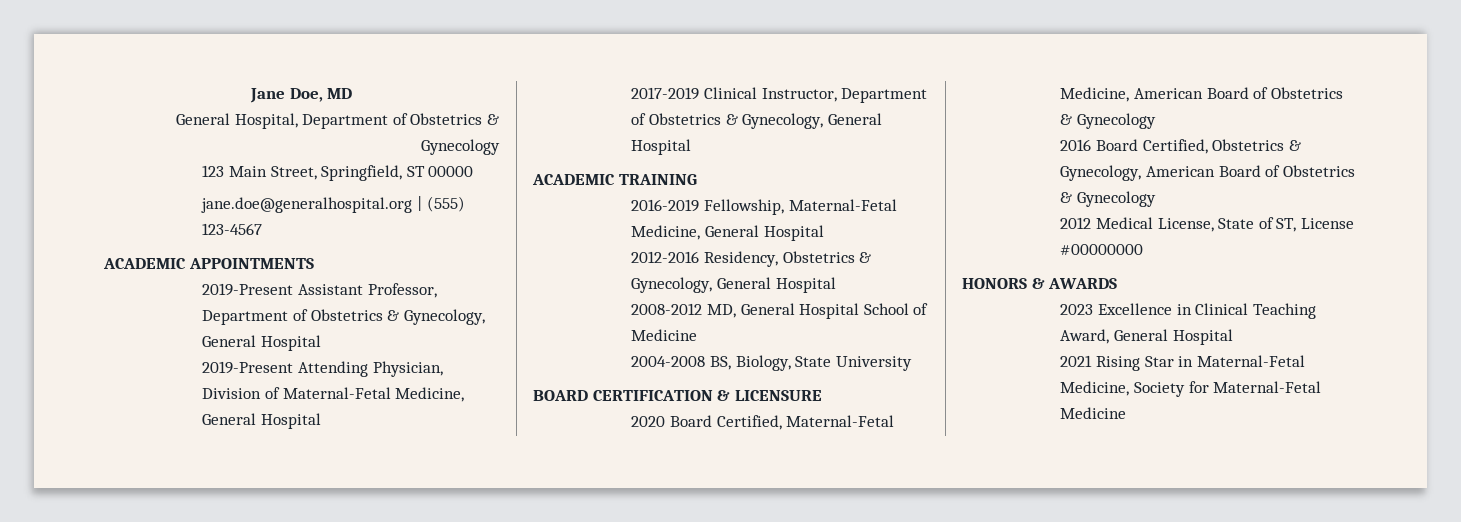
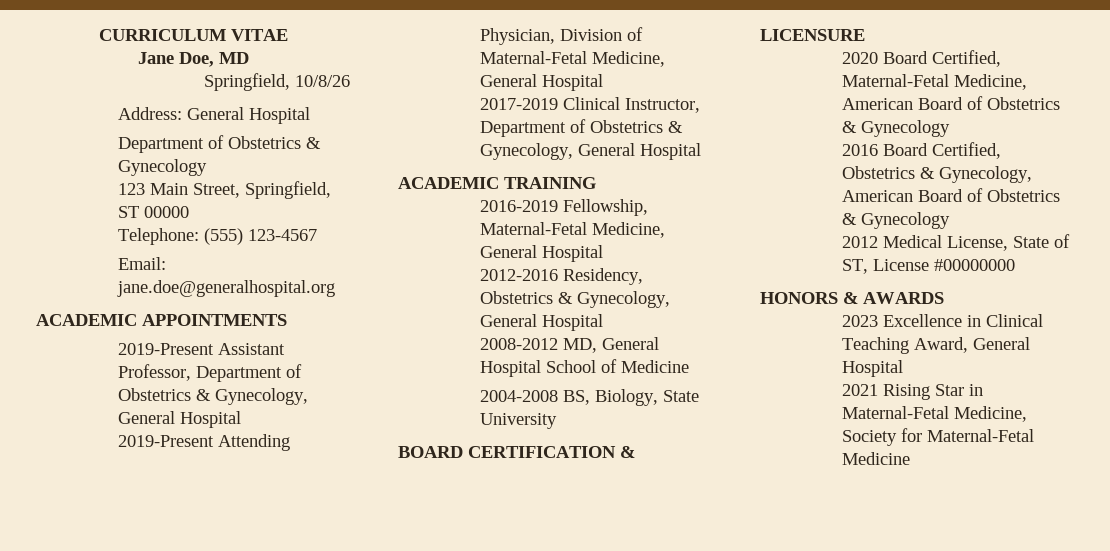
+ CURRICULUM VITAE
- General Hospital, Department of Obstetrics & Gynecology
+ Springfield, 10/8/26
+ Address: General Hospital
+ Department of Obstetrics & Gynecology
- jane.doe@generalhospital.org | (555) 123-4567
+ Telephone: (555) 123-4567
+ Email: jane.doe@generalhospital.org

